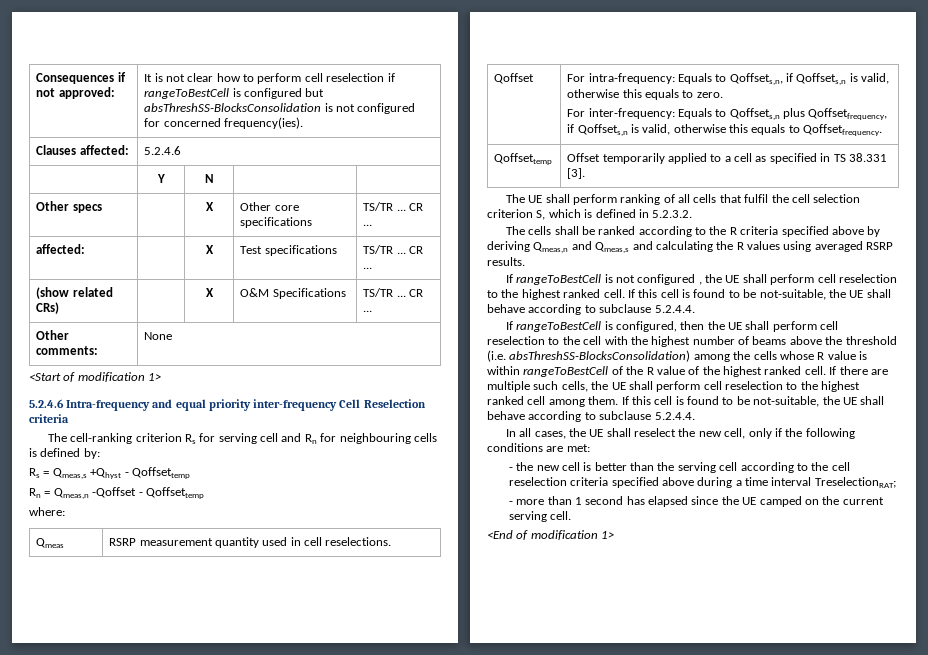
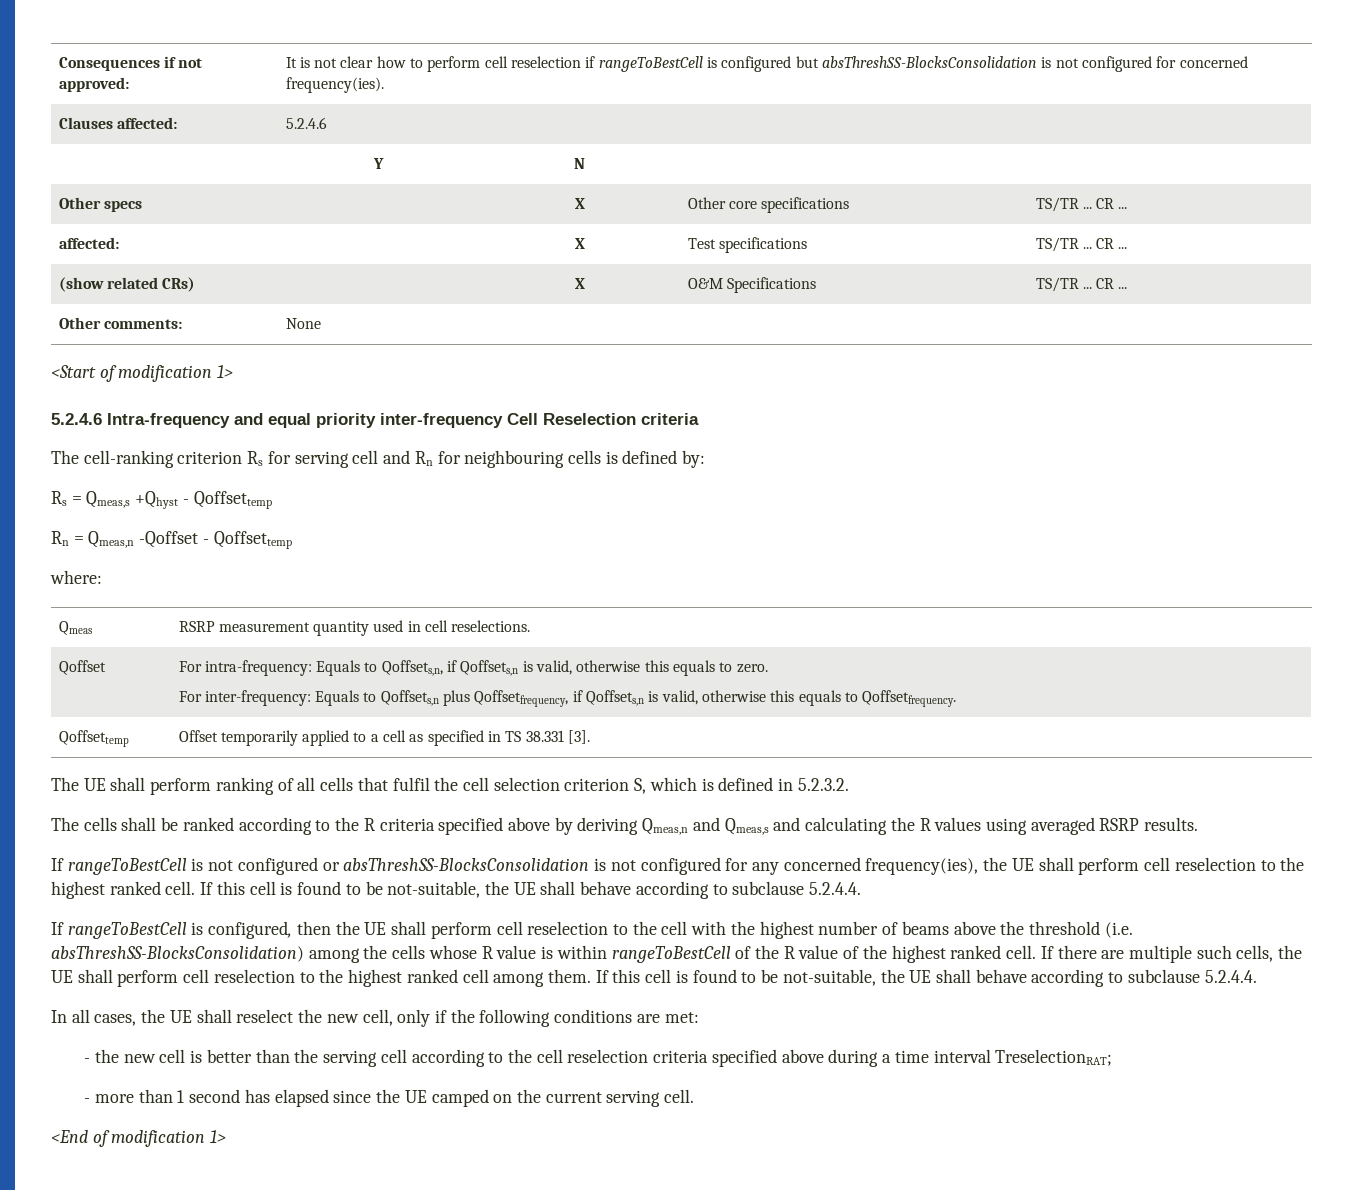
- If rangeToBestCell is not configured , the UE shall perform cell reselection to the highest ranked cell.
+ If rangeToBestCell is not configured or absThreshSS-BlocksConsolidation is not configured for any concerned frequency(ies), the UE shall perform cell reselection to the highest ranked cell.

